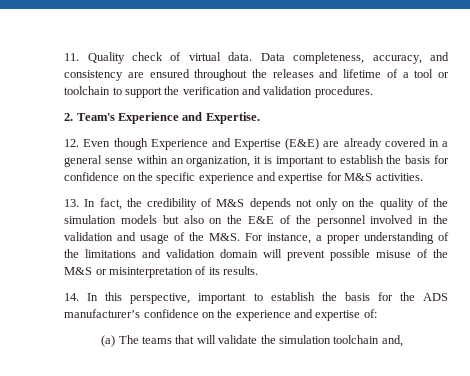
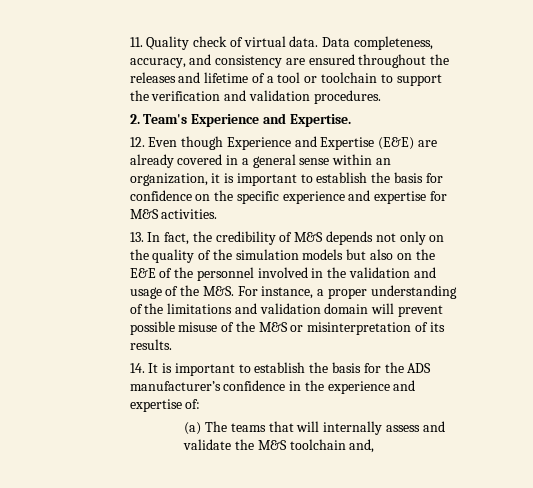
- 14. In this perspective, important to establish the basis for the ADS manufacturer’s confidence on the experience and expertise of:
+ 14. It is important to establish the basis for the ADS manufacturer’s confidence in the experience and expertise of:
- (a) The teams that will validate the simulation toolchain and,
+ (a) The teams that will internally assess and validate the M&S toolchain and,

